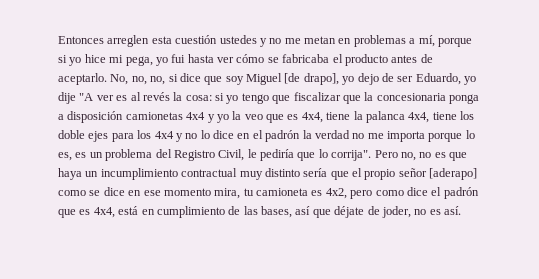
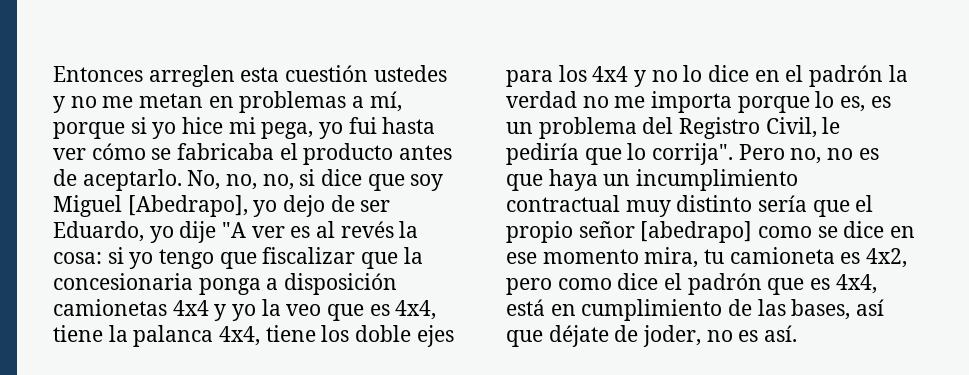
- No, no, no, si dice que soy Miguel [de drapo], yo dejo de ser Eduardo, yo dije "A ver es al revés la cosa:
+ No, no, no, si dice que soy Miguel [Abedrapo], yo dejo de ser Eduardo, yo dije "A ver es al revés la cosa:
- Pero no, no es que haya un incumplimiento contractual muy distinto sería que el propio señor [aderapo] como se dice en ese momento mira, tu camioneta es 4x2, pero como dice el padrón que es 4x4, está en cumplimiento de las bases, así que déjate de joder, no es así.
+ Pero no, no es que haya un incumplimiento contractual muy distinto sería que el propio señor [abedrapo] como se dice en ese momento mira, tu camioneta es 4x2, pero como dice el padrón que es 4x4, está en cumplimiento de las bases, así que déjate de joder, no es así.

